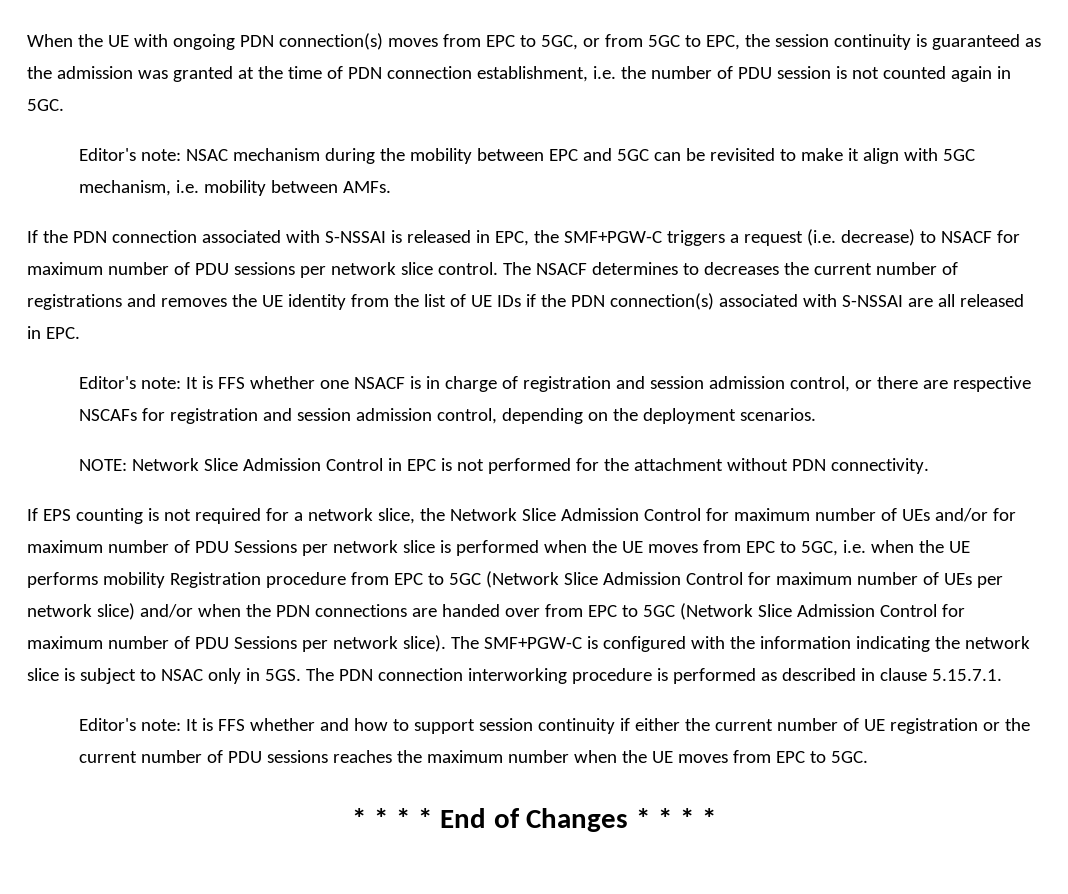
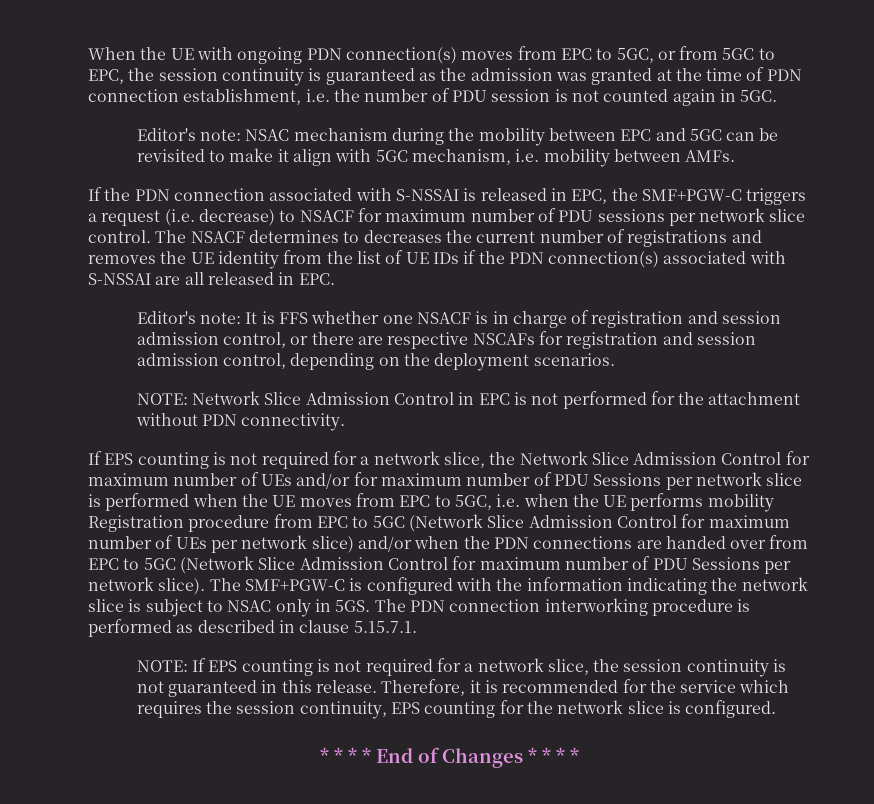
- Editor's note: It is FFS whether and how to support session continuity if either the current number of UE registration or the current number of PDU sessions reaches the maximum number when the UE moves from EPC to 5GC.
+ NOTE: If EPS counting is not required for a network slice, the session continuity is not guaranteed in this release. Therefore, it is recommended for the service which requires the session continuity, EPS counting for the network slice is configured.

